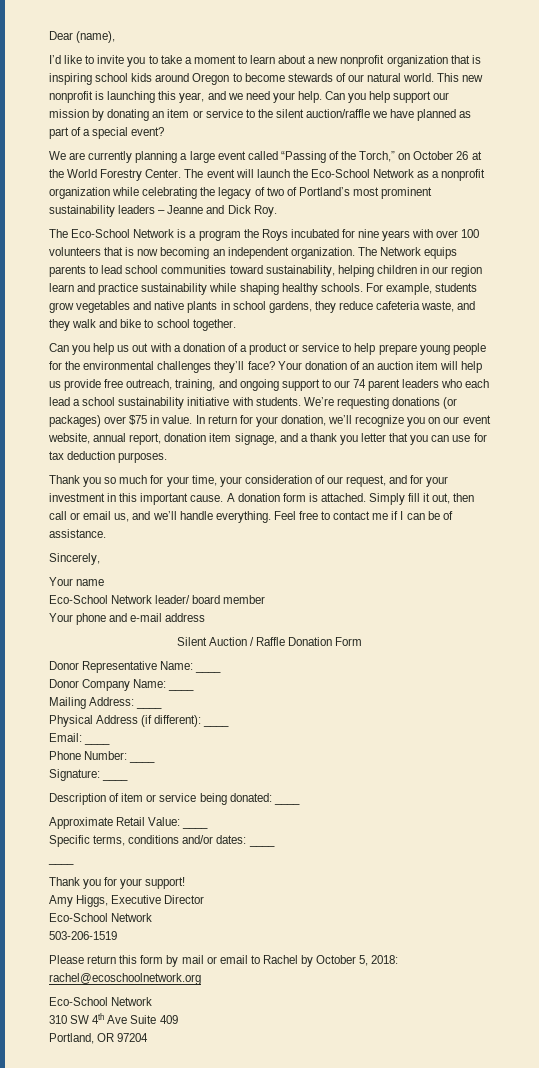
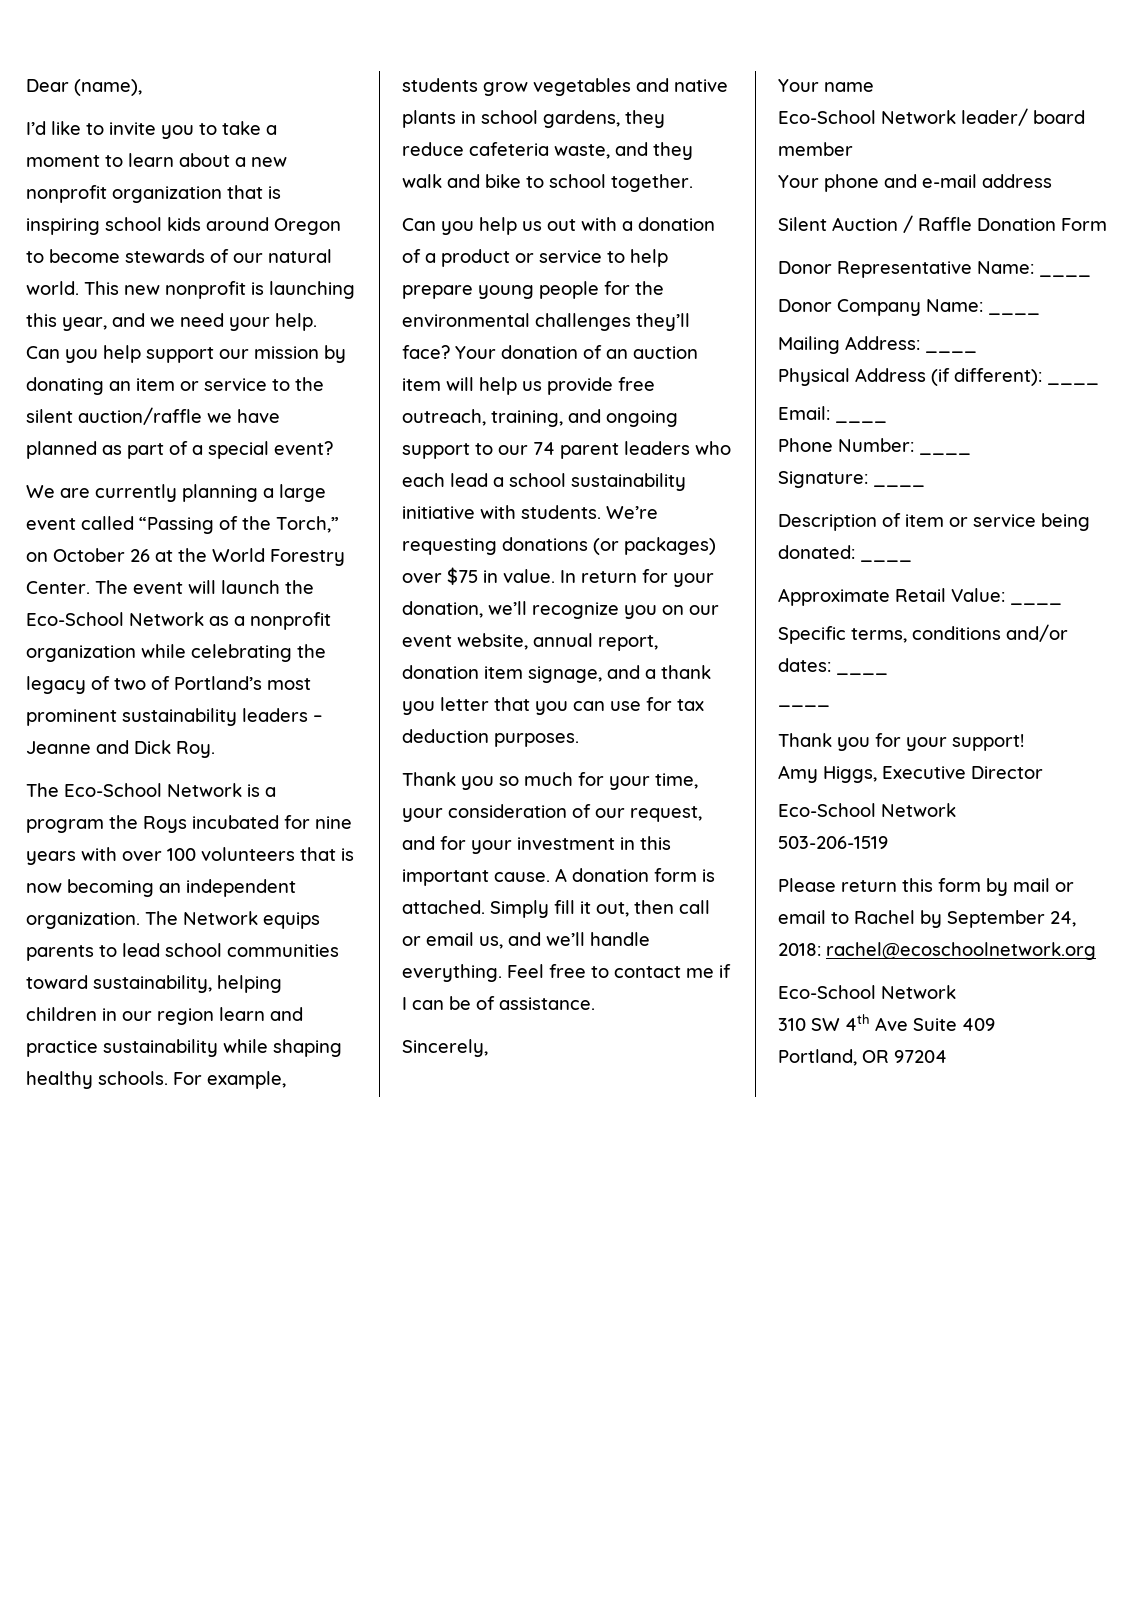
- Please return this form by mail or email to Rachel by October 5, 2018: rachel@ecoschoolnetwork.org
+ Please return this form by mail or email to Rachel by September 24, 2018: rachel@ecoschoolnetwork.org

